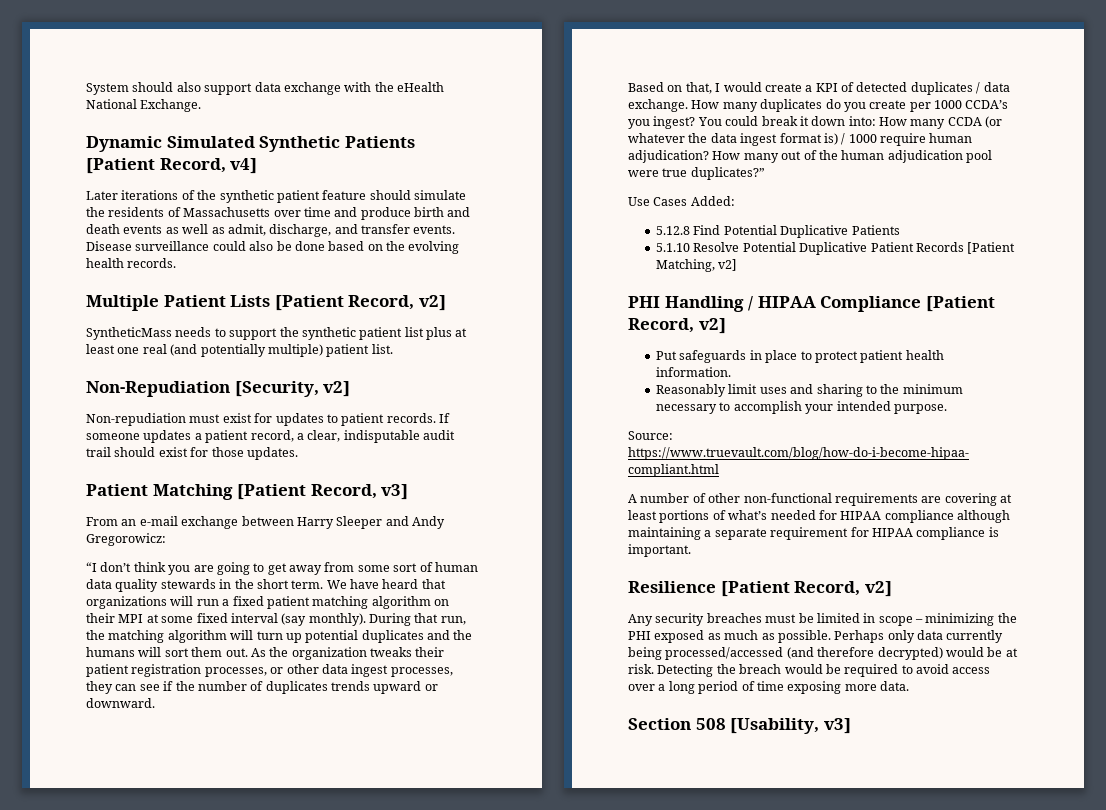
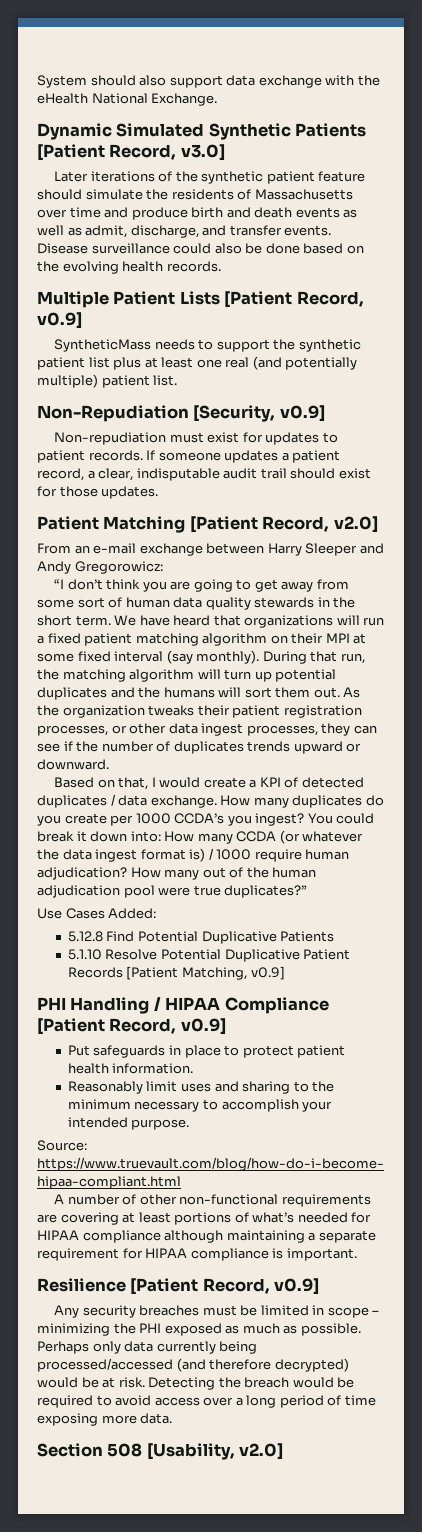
- Dynamic Simulated Synthetic Patients [Patient Record, v4]
+ Dynamic Simulated Synthetic Patients [Patient Record, v3.0]
- Multiple Patient Lists [Patient Record, v2]
+ Multiple Patient Lists [Patient Record, v0.9]
- Non-Repudiation [Security, v2]
+ Non-Repudiation [Security, v0.9]
- Patient Matching [Patient Record, v3]
+ Patient Matching [Patient Record, v2.0]
- 5.1.10 Resolve Potential Duplicative Patient Records [Patient Matching, v2]
+ 5.1.10 Resolve Potential Duplicative Patient Records [Patient Matching, v0.9]
- PHI Handling / HIPAA Compliance [Patient Record, v2]
+ PHI Handling / HIPAA Compliance [Patient Record, v0.9]
- Resilience [Patient Record, v2]
+ Resilience [Patient Record, v0.9]
- Section 508 [Usability, v3]
+ Section 508 [Usability, v2.0]

